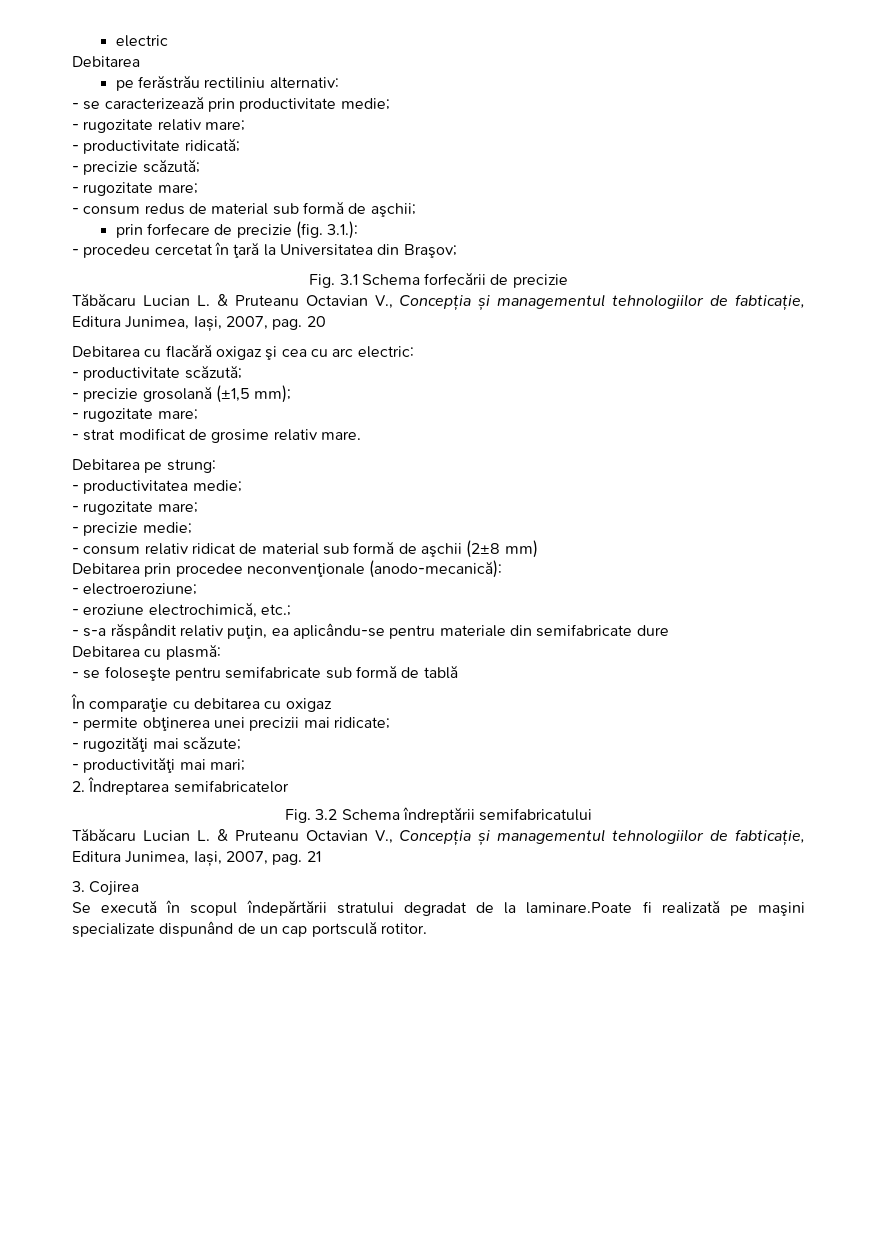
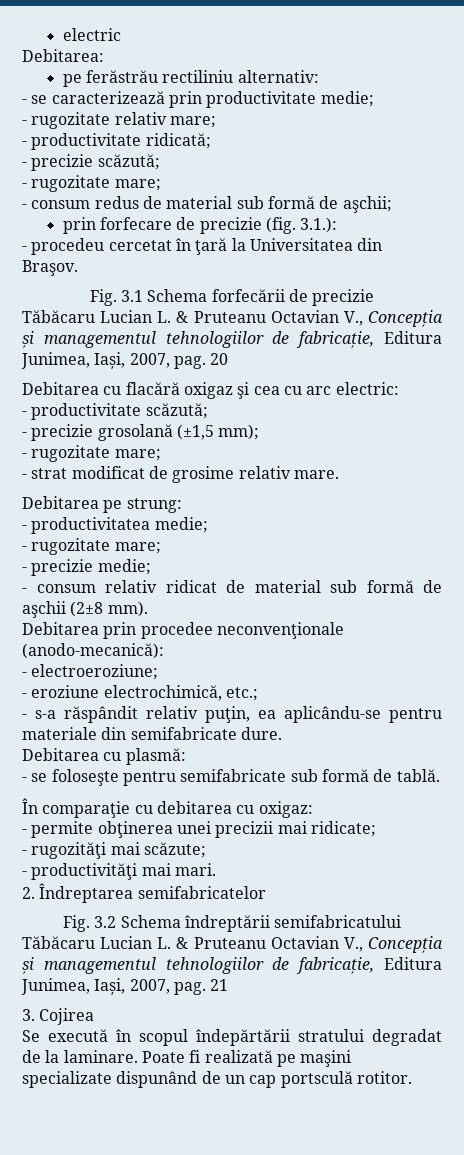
  electric
- Debitarea
+ Debitarea:
- - procedeu cercetat în ţară la Universitatea din Braşov;
+ - procedeu cercetat în ţară la Universitatea din Braşov.
  Fig. 3.1 Schema forfecării de precizie
- Tăbăcaru Lucian L. & Pruteanu Octavian V., Concepția și managementul tehnologiilor de fabticație, Editura Junimea, Iași, 2007, pag.
+ Tăbăcaru Lucian L. & Pruteanu Octavian V., Concepția și managementul tehnologiilor de fabricație, Editura Junimea, Iași, 2007, pag.
- - consum relativ ridicat de material sub formă de aşchii (2±8 mm)
+ - consum relativ ridicat de material sub formă de aşchii (2±8 mm).
- - s-a răspândit relativ puţin, ea aplicându-se pentru materiale din semifabricate dure
+ - s-a răspândit relativ puţin, ea aplicându-se pentru materiale din semifabricate dure.
- - se foloseşte pentru semifabricate sub formă de tablă
+ - se foloseşte pentru semifabricate sub formă de tablă.
- În comparaţie cu debitarea cu oxigaz
+ În comparaţie cu debitarea cu oxigaz:
- - productivităţi mai mari;
+ - productivităţi mai mari.
  Fig. 3.2 Schema îndreptării semifabricatului
- Tăbăcaru Lucian L. & Pruteanu Octavian V., Concepția și managementul tehnologiilor de fabticație, Editura Junimea, Iași, 2007, pag.
+ Tăbăcaru Lucian L. & Pruteanu Octavian V., Concepția și managementul tehnologiilor de fabricație, Editura Junimea, Iași, 2007, pag.
- Se execută în scopul îndepărtării stratului degradat de la laminare.Poate fi realizată pe maşini specializate dispunând de un cap portsculă rotitor.
+ Se execută în scopul îndepărtării stratului degradat de la laminare. Poate fi realizată pe maşini specializate dispunând de un cap portsculă rotitor.

